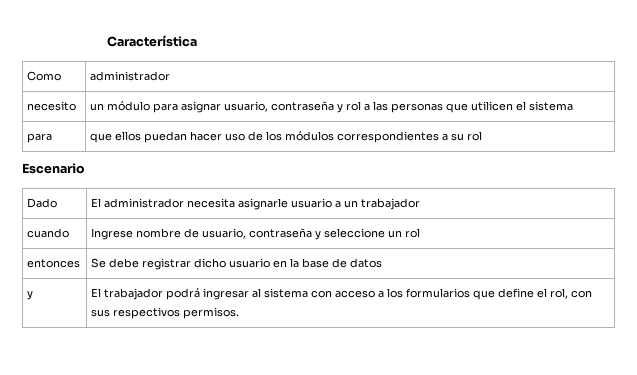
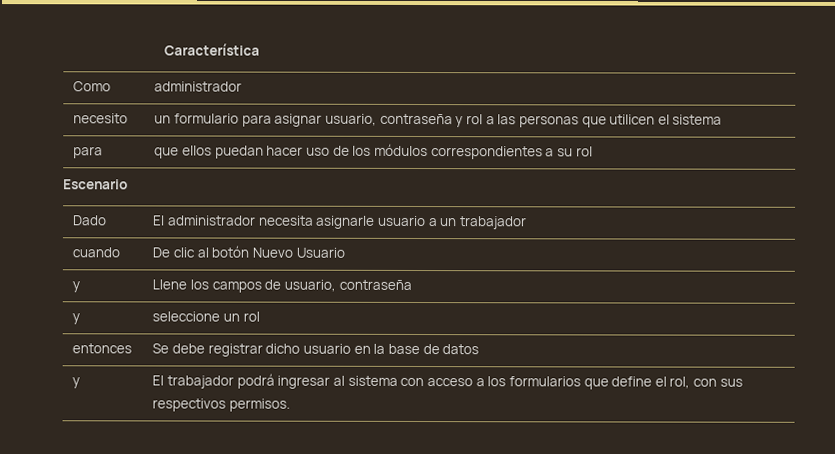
- necesito | un módulo para asignar usuario, contraseña y rol a las personas que utilicen el sistema
+ necesito | un formulario para asignar usuario, contraseña y rol a las personas que utilicen el sistema
- cuando | Ingrese nombre de usuario, contraseña y seleccione un rol
+ cuando | De clic al botón Nuevo Usuario
+ y | Llene los campos de usuario, contraseña
+ y | seleccione un rol

